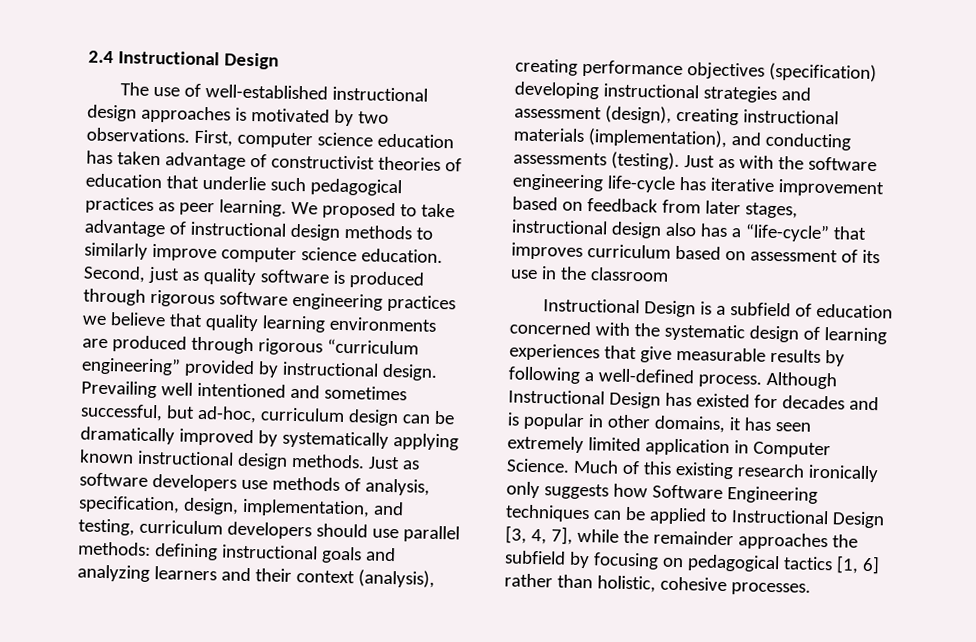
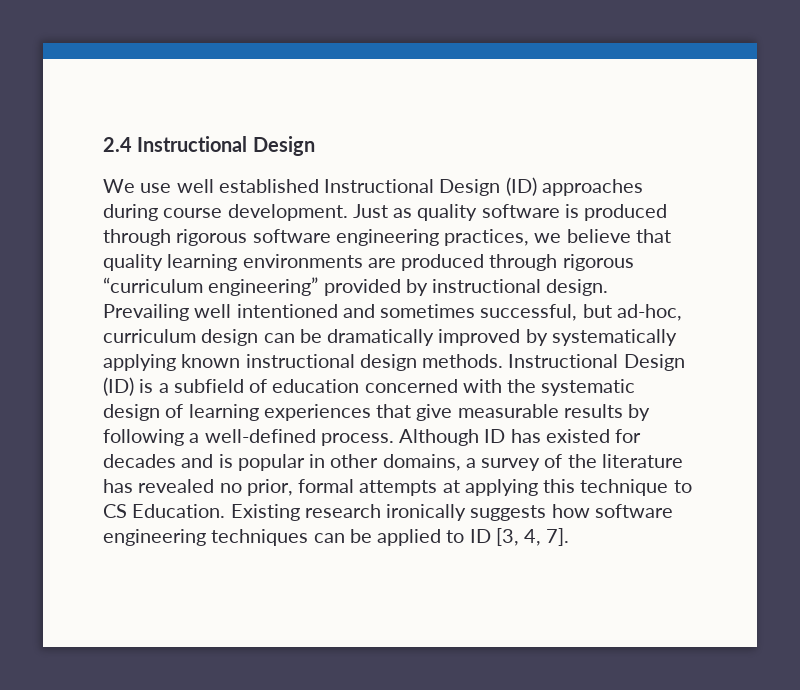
- The use of well-established instructional design approaches is motivated by two observations. First, computer science education has taken advantage of constructivist theories of education that underlie such pedagogical practices as peer learning. We proposed to take advantage of instructional design methods to similarly improve computer science education. Second, just as quality software is produced through rigorous software engineering practices we believe that quality learning environments are produced through rigorous “curriculum engineering” provided by instructional design.
+ We use well established Instructional Design (ID) approaches during course development. Just as quality software is produced through rigorous software engineering practices, we believe that quality learning environments are produced through rigorous “curriculum engineering” provided by instructional design.
- Just as software developers use methods of analysis, specification, design, implementation, and testing, curriculum developers should use parallel methods: defining instructional goals and analyzing learners and their context (analysis), creating performance objectives (specification) developing instructional strategies and assessment (design), creating instructional materials (implementation), and conducting assessments (testing). Just as with the software engineering life-cycle has iterative improvement based on feedback from later stages, instructional design also has a “life-cycle” that improves curriculum based on assessment of its use in the classroom
- Instructional Design is a subfield of education concerned with the systematic design of learning experiences that give measurable results by following a well-defined process.
+ Instructional Design (ID) is a subfield of education concerned with the systematic design of learning experiences that give measurable results by following a well-defined process.
- Although Instructional Design has existed for decades and is popular in other domains, it has seen extremely limited application in Computer Science. Much of this existing research ironically only suggests how Software Engineering techniques can be applied to Instructional Design [3, 4, 7], while the remainder approaches the subfield by focusing on pedagogical tactics [1, 6] rather than holistic, cohesive processes.
+ Although ID has existed for decades and is popular in other domains, a survey of the literature has revealed no prior, formal attempts at applying this technique to CS Education. Existing research ironically suggests how software engineering techniques can be applied to ID [3, 4, 7].

